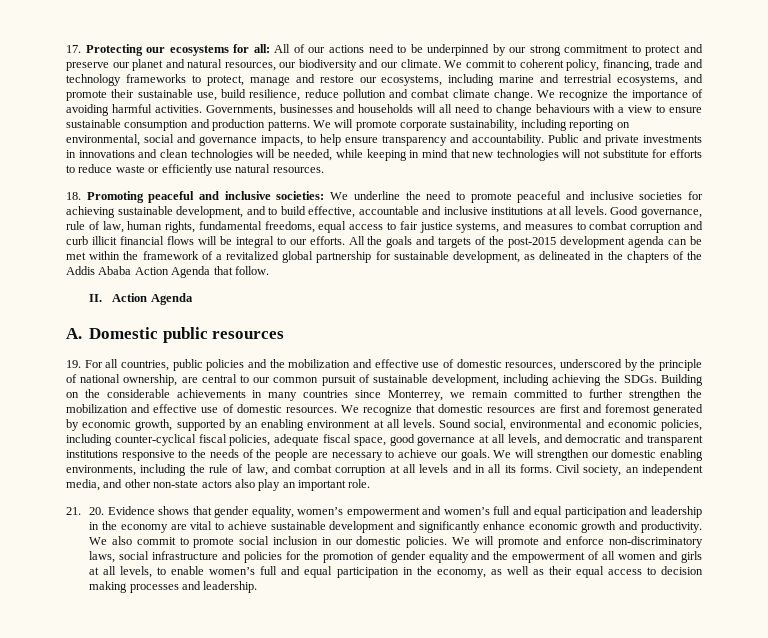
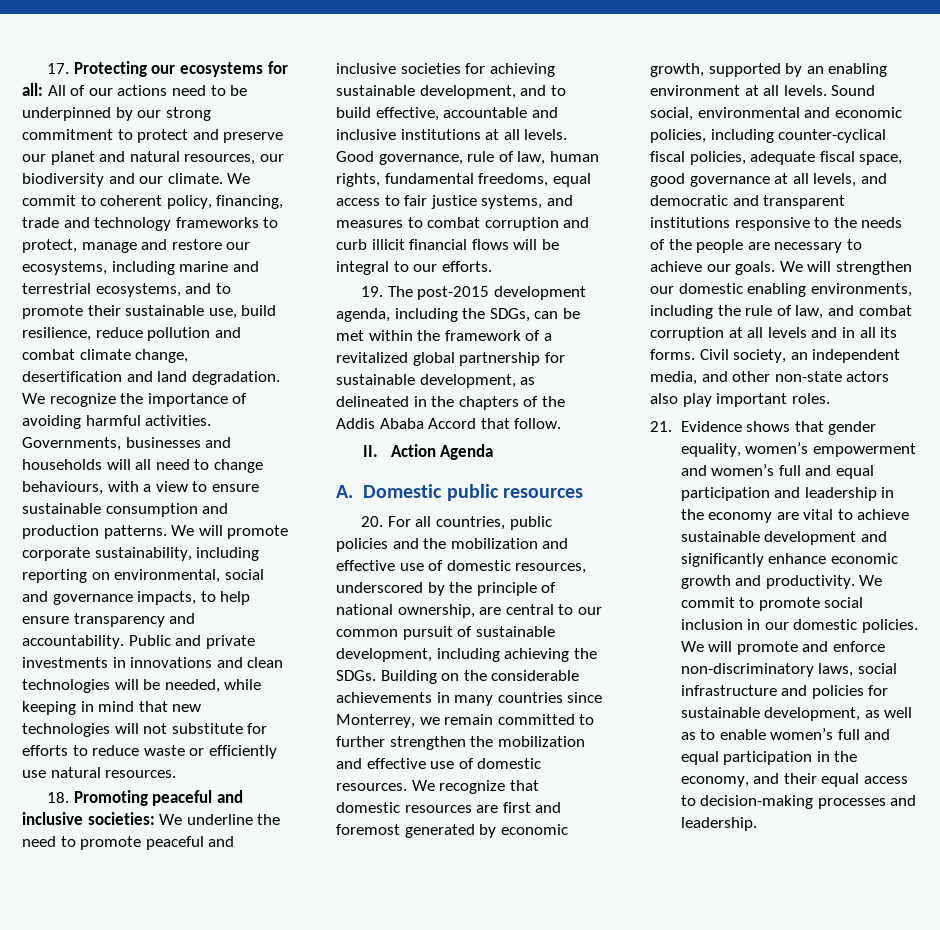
- We commit to coherent policy, financing, trade and technology frameworks to protect, manage and restore our ecosystems, including marine and terrestrial ecosystems, and promote their sustainable use, build resilience, reduce pollution and combat climate change.
+ We commit to coherent policy, financing, trade and technology frameworks to protect, manage and restore our ecosystems, including marine and terrestrial ecosystems, and to promote their sustainable use, build resilience, reduce pollution and combat climate change, desertification and land degradation.
- Governments, businesses and households will all need to change behaviours with a view to ensure sustainable consumption and production patterns.
+ Governments, businesses and households will all need to change behaviours, with a view to ensure sustainable consumption and production patterns.
- Good governance, rule of law, human rights, fundamental freedoms, equal access to fair justice systems, and measures to combat corruption and curb illicit financial flows will be integral to our efforts. All the goals and targets of the post-2015 development agenda can be met within the framework of a revitalized global partnership for sustainable development, as delineated in the chapters of the Addis Ababa Action Agenda that follow.
+ Good governance, rule of law, human rights, fundamental freedoms, equal access to fair justice systems, and measures to combat corruption and curb illicit financial flows will be integral to our efforts.
+ 19. The post-2015 development agenda, including the SDGs, can be met within the framework of a revitalized global partnership for sustainable development, as delineated in the chapters of the Addis Ababa Accord that follow.
- 19. For all countries, public policies and the mobilization and effective use of domestic resources, underscored by the principle of national ownership, are central to our common pursuit of sustainable development, including achieving the SDGs.
+ 20. For all countries, public policies and the mobilization and effective use of domestic resources, underscored by the principle of national ownership, are central to our common pursuit of sustainable development, including achieving the SDGs.
- Civil society, an independent media, and other non-state actors also play an important role.
+ Civil society, an independent media, and other non-state actors also play important roles.
- 21. 20. Evidence shows that gender equality, women’s empowerment and women’s full and equal participation and leadership in the economy are vital to achieve sustainable development and significantly enhance economic growth and productivity.
+ 21. Evidence shows that gender equality, women’s empowerment and women’s full and equal participation and leadership in the economy are vital to achieve sustainable development and significantly enhance economic growth and productivity.
- We also commit to promote social inclusion in our domestic policies.
+ We commit to promote social inclusion in our domestic policies.
- We will promote and enforce non-discriminatory laws, social infrastructure and policies for the promotion of gender equality and the empowerment of all women and girls at all levels, to enable women’s full and equal participation in the economy, as well as their equal access to decision making processes and leadership.
+ We will promote and enforce non-discriminatory laws, social infrastructure and policies for sustainable development, as well as to enable women’s full and equal participation in the economy, and their equal access to decision-making processes and leadership.

